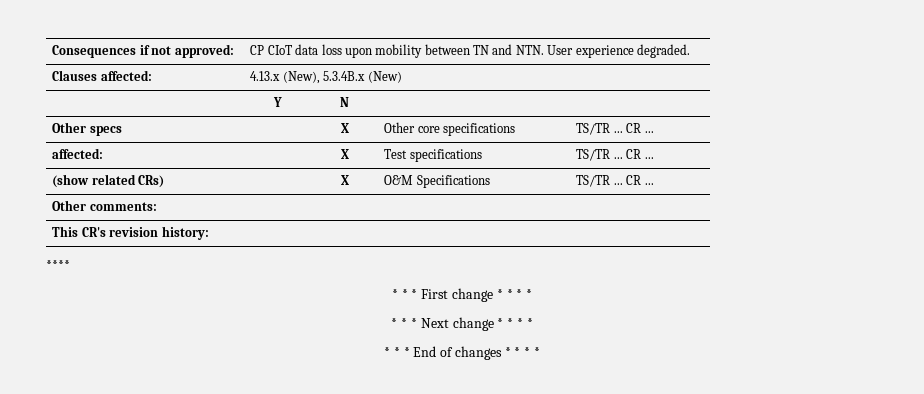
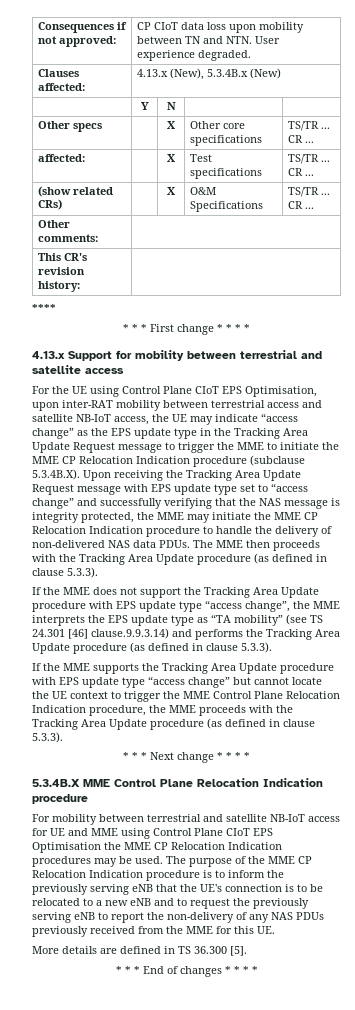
+ 4.13.x Support for mobility between terrestrial and satellite access
+ For the UE using Control Plane CIoT EPS Optimisation, upon inter-RAT mobility between terrestrial access and satellite NB-IoT access, the UE may indicate “access change” as the EPS update type in the Tracking Area Update Request message to trigger the MME to initiate the MME CP Relocation Indication procedure (subclause 5.3.4B.X). Upon receiving the Tracking Area Update Request message with EPS update type set to “access change” and successfully verifying that the NAS message is integrity protected, the MME may initiate the MME CP Relocation Indication procedure to handle the delivery of non-delivered NAS data PDUs. The MME then proceeds with the Tracking Area Update procedure (as defined in clause 5.3.3).
+ If the MME does not support the Tracking Area Update procedure with EPS update type “access change”, the MME interprets the EPS update type as “TA mobility” (see TS 24.301 [46] clause.9.9.3.14) and performs the Tracking Area Update procedure (as defined in clause 5.3.3).
+ If the MME supports the Tracking Area Update procedure with EPS update type “access change” but cannot locate the UE context to trigger the MME Control Plane Relocation Indication procedure, the MME proceeds with the Tracking Area Update procedure (as defined in clause 5.3.3).
+ 5.3.4B.X MME Control Plane Relocation Indication procedure
+ For mobility between terrestrial and satellite NB-IoT access for UE and MME using Control Plane CIoT EPS Optimisation the MME CP Relocation Indication procedures may be used. The purpose of the MME CP Relocation Indication procedure is to inform the previously serving eNB that the UE's connection is to be relocated to a new eNB and to request the previously serving eNB to report the non-delivery of any NAS PDUs previously received from the MME for this UE.
+ More details are defined in TS 36.300 [5].

